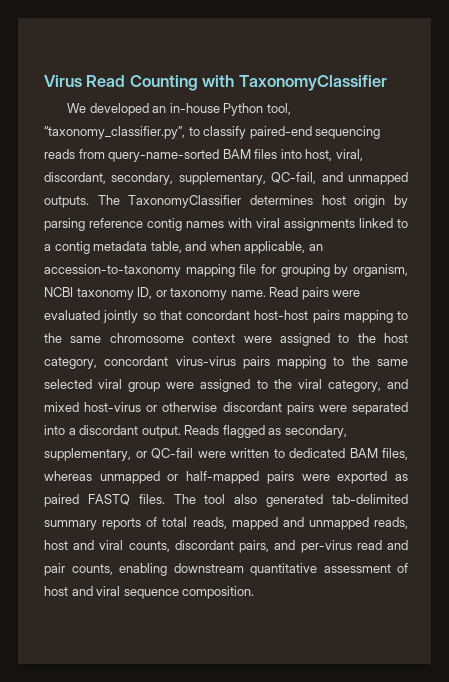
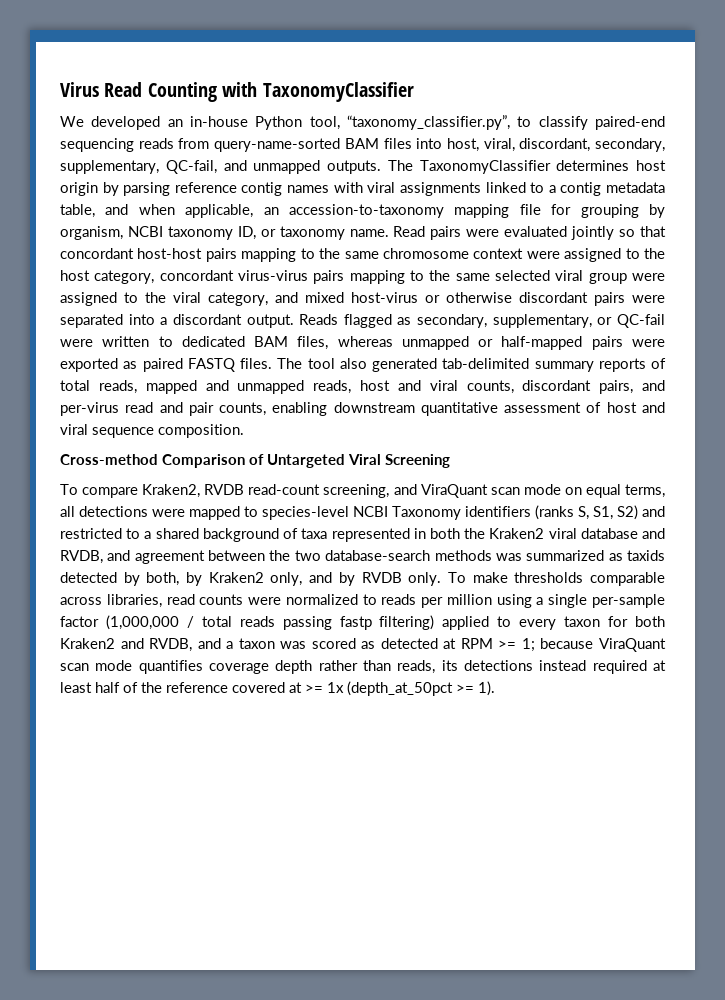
+ Cross-method Comparison of Untargeted Viral Screening
+ To compare Kraken2, RVDB read-count screening, and ViraQuant scan mode on equal terms, all detections were mapped to species-level NCBI Taxonomy identifiers (ranks S, S1, S2) and restricted to a shared background of taxa represented in both the Kraken2 viral database and RVDB, and agreement between the two database-search methods was summarized as taxids detected by both, by Kraken2 only, and by RVDB only. To make thresholds comparable across libraries, read counts were normalized to reads per million using a single per-sample factor (1,000,000 / total reads passing fastp filtering) applied to every taxon for both Kraken2 and RVDB, and a taxon was scored as detected at RPM >= 1; because ViraQuant scan mode quantifies coverage depth rather than reads, its detections instead required at least half of the reference covered at >= 1x (depth_at_50pct >= 1).

